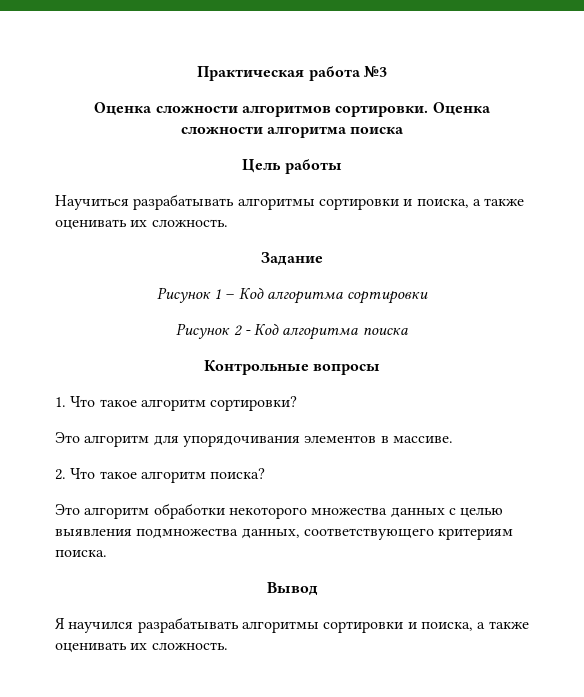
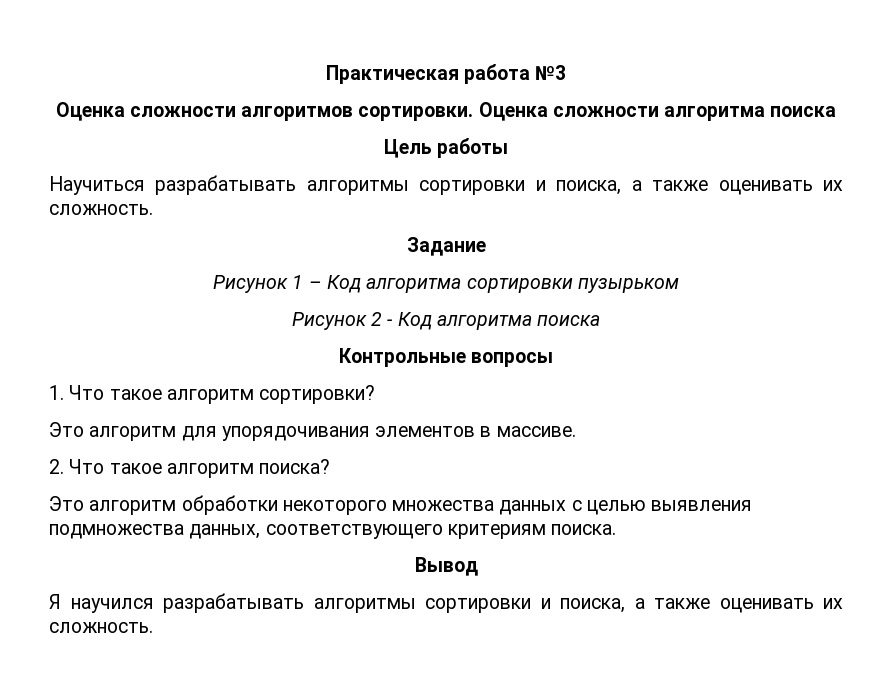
- Рисунок 1 – Код алгоритма cортировки
+ Рисунок 1 – Код алгоритма cортировки пузырьком

